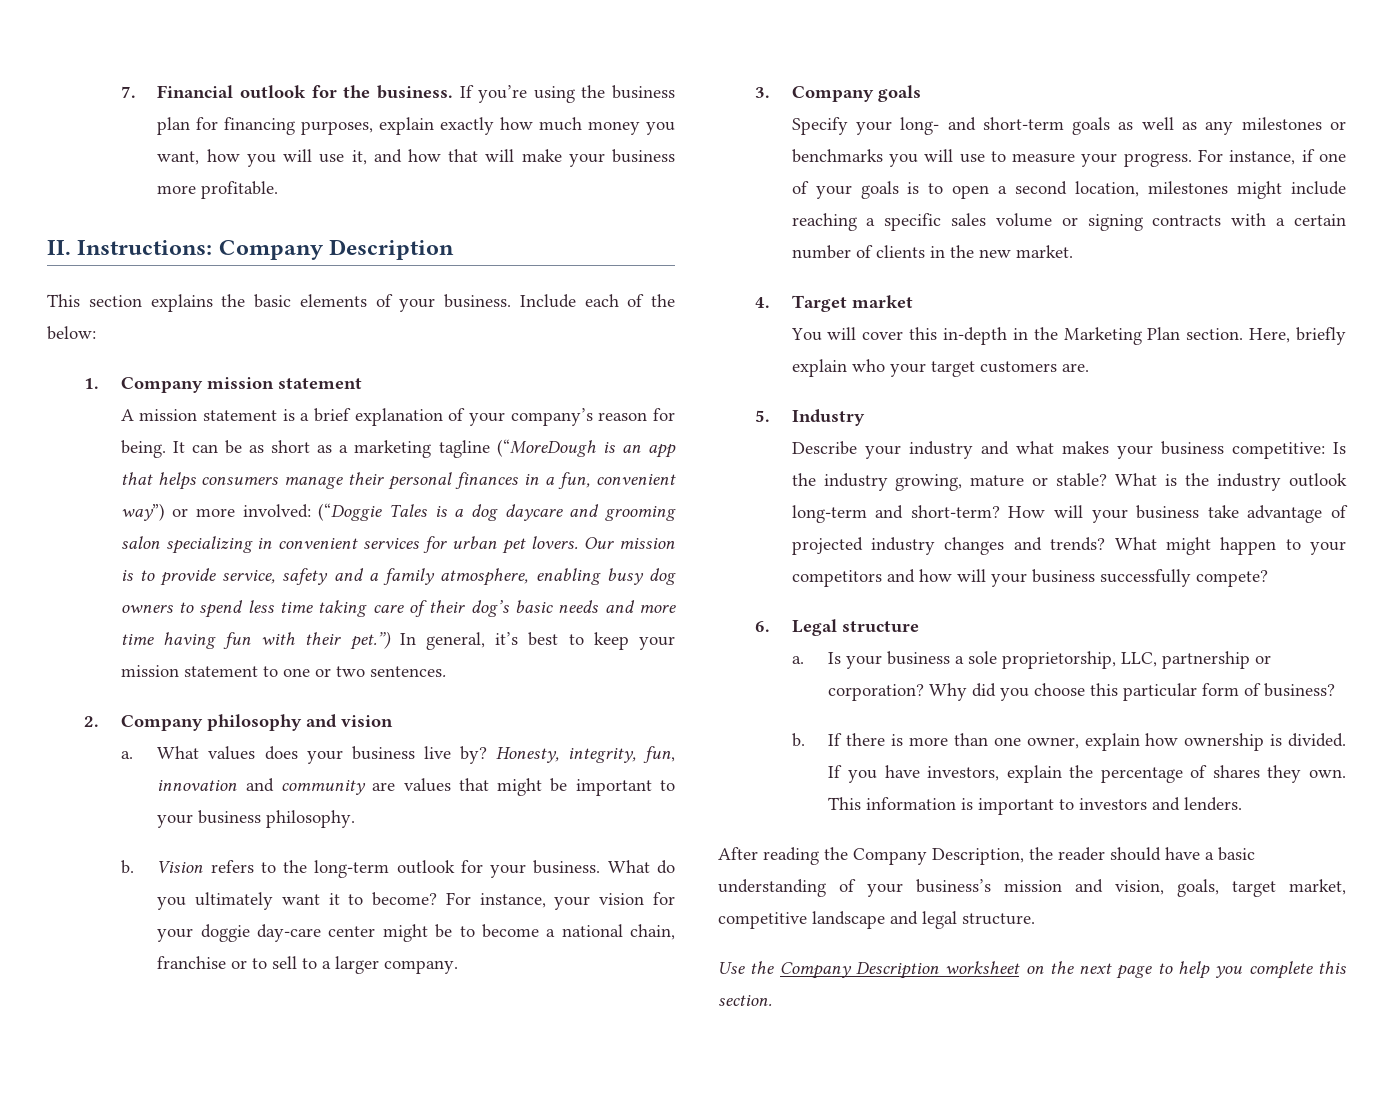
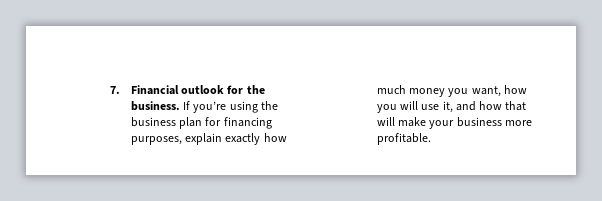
- II. Instructions: Company Description
- This section explains the basic elements of your business. Include each of the below:
- 1. Company mission statement
- A mission statement is a brief explanation of your company’s reason for being. It can be as short as a marketing tagline (“MoreDough is an app that helps consumers manage their personal finances in a fun, convenient way”) or more involved: (“Doggie Tales is a dog daycare and grooming salon specializing in convenient services for urban pet lovers. Our mission is to provide service, safety and a family atmosphere, enabling busy dog owners to spend less time taking care of their dog’s basic needs and more time having fun with their pet.”) In general, it’s best to keep your mission statement to one or two sentences.
- 2. Company philosophy and vision
- a. What values does your business live by? Honesty, integrity, fun, innovation and community are values that might be important to your business philosophy.
- b. Vision refers to the long-term outlook for your business. What do you ultimately want it to become? For instance, your vision for your doggie day-care center might be to become a national chain, franchise or to sell to a larger company.
- 3. Company goals
- Specify your long- and short-term goals as well as any milestones or benchmarks you will use to measure your progress. For instance, if one of your goals is to open a second location, milestones might include reaching a specific sales volume or signing contracts with a certain number of clients in the new market.
- 4. Target market
- You will cover this in-depth in the Marketing Plan section. Here, briefly explain who your target customers are.
- 5. Industry
- Describe your industry and what makes your business competitive: Is the industry growing, mature or stable? What is the industry outlook long-term and short-term? How will your business take advantage of projected industry changes and trends? What might happen to your competitors and how will your business successfully compete?
- 6. Legal structure
- a. Is your business a sole proprietorship, LLC, partnership or corporation? Why did you choose this particular form of business?
- b. If there is more than one owner, explain how ownership is divided. If you have investors, explain the percentage of shares they own. This information is important to investors and lenders.
- After reading the Company Description, the reader should have a basic understanding of your business’s mission and vision, goals, target market, competitive landscape and legal structure.
- Use the Company Description worksheet on the next page to help you complete this section.

